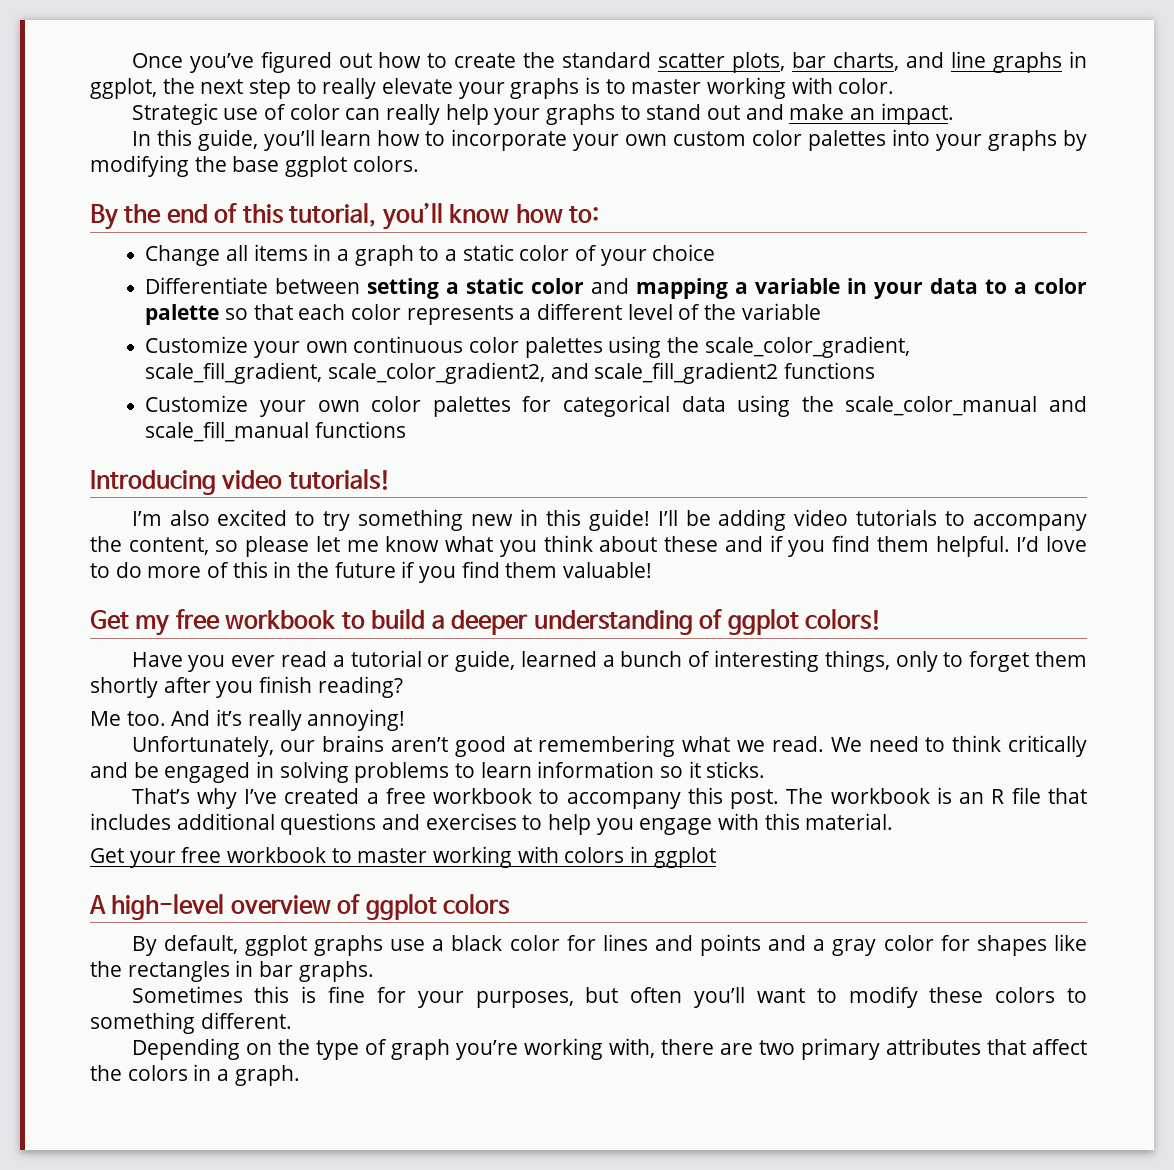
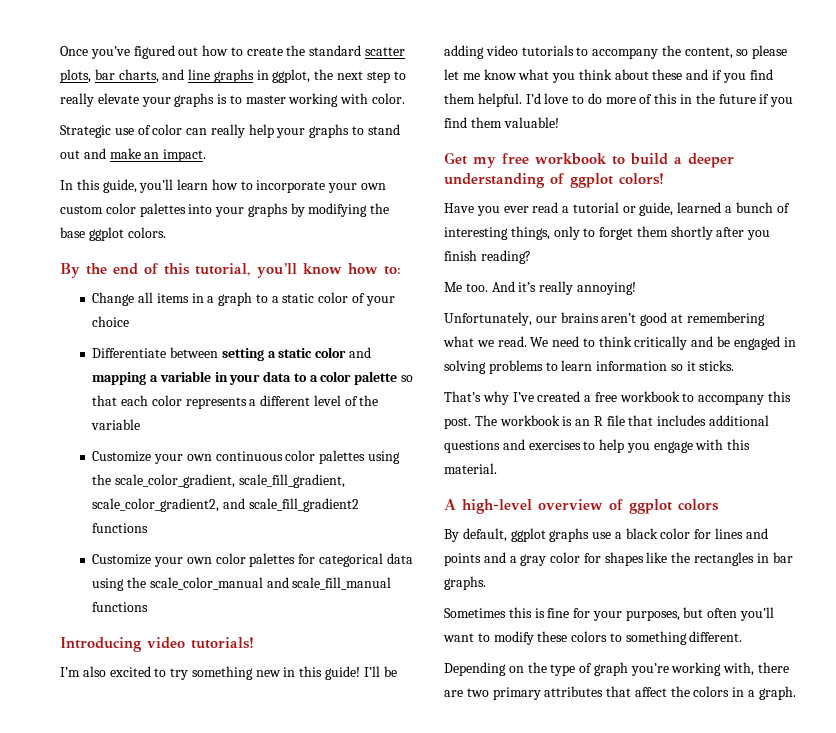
- Get your free workbook to master working with colors in ggplot

